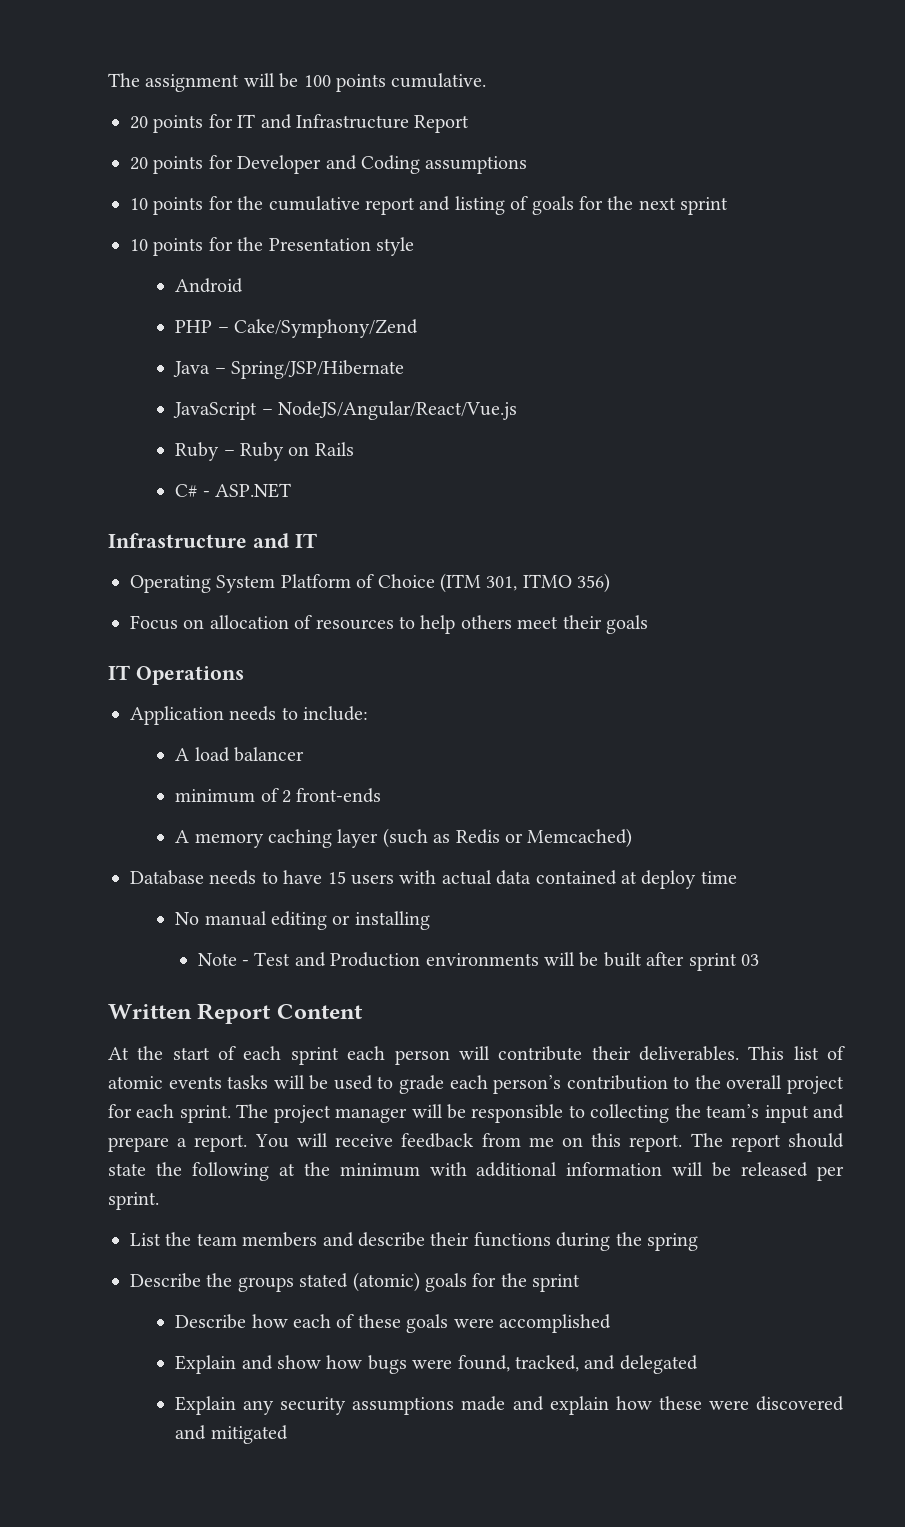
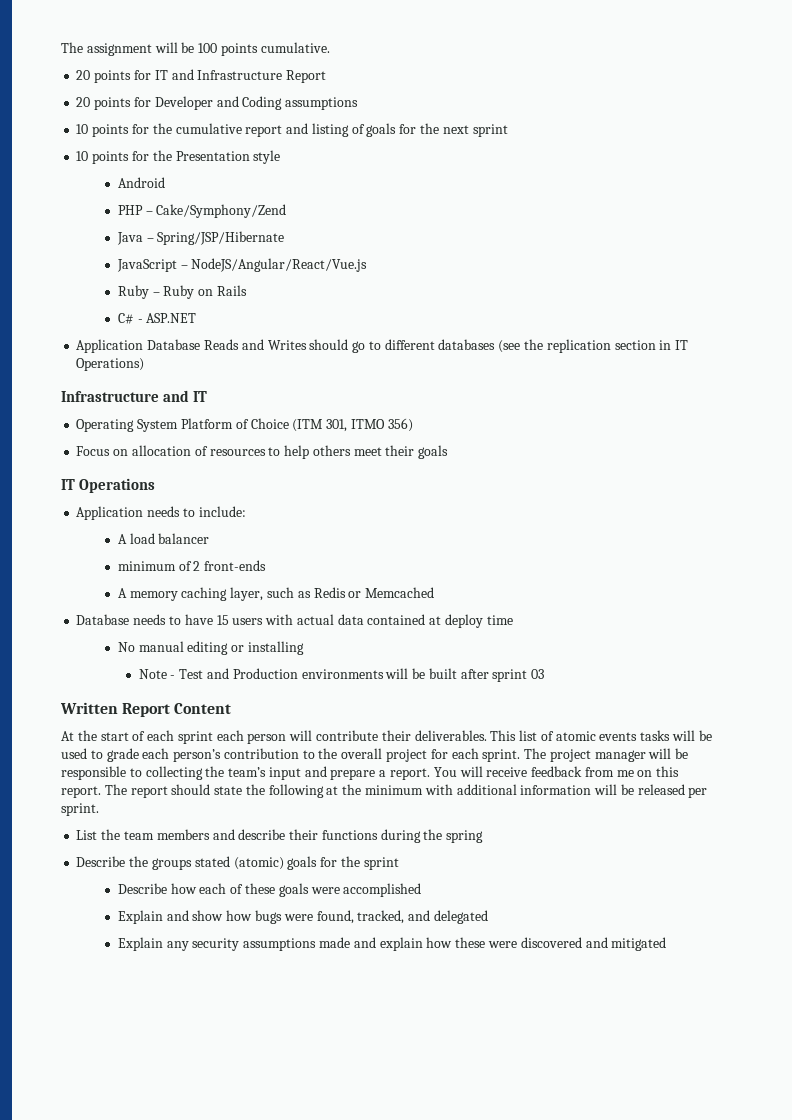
+ Application Database Reads and Writes should go to different databases (see the replication section in IT Operations)
- A memory caching layer (such as Redis or Memcached)
+ A memory caching layer, such as Redis or Memcached

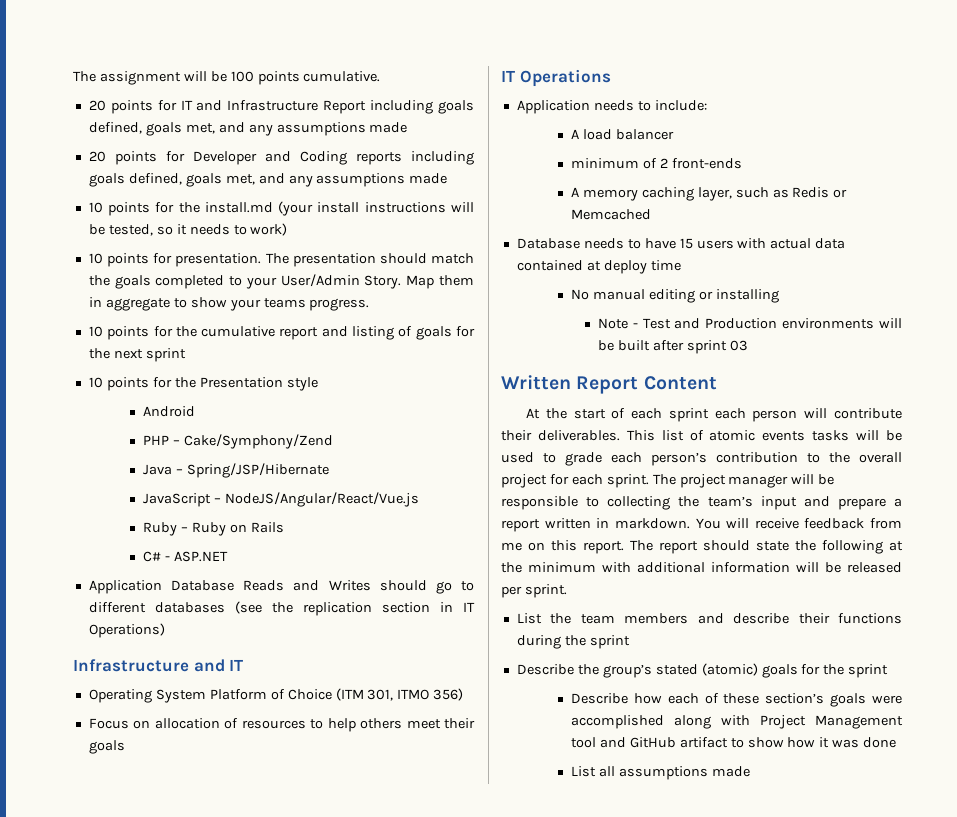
- 20 points for IT and Infrastructure Report
+ 20 points for IT and Infrastructure Report including goals defined, goals met, and any assumptions made
- 20 points for Developer and Coding assumptions
+ 20 points for Developer and Coding reports including goals defined, goals met, and any assumptions made
+ 10 points for the install.md (your install instructions will be tested, so it needs to work)
+ 10 points for presentation. The presentation should match the goals completed to your User/Admin Story. Map them in aggregate to show your teams progress.
- The project manager will be responsible to collecting the team’s input and prepare a report.
+ The project manager will be responsible to collecting the team’s input and prepare a report written in markdown.
- List the team members and describe their functions during the spring
+ List the team members and describe their functions during the sprint
- Describe the groups stated (atomic) goals for the sprint
+ Describe the group’s stated (atomic) goals for the sprint
- Describe how each of these goals were accomplished
- Explain and show how bugs were found, tracked, and delegated
- Explain any security assumptions made and explain how these were discovered and mitigated
+ Describe how each of these section’s goals were accomplished along with Project Management tool and GitHub artifact to show how it was done
+ List all assumptions made

